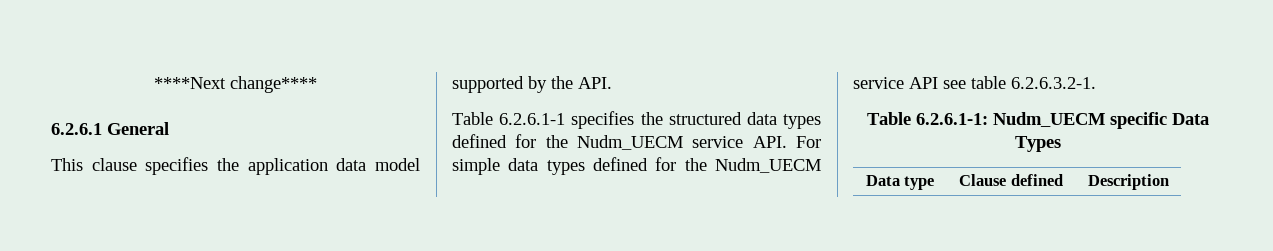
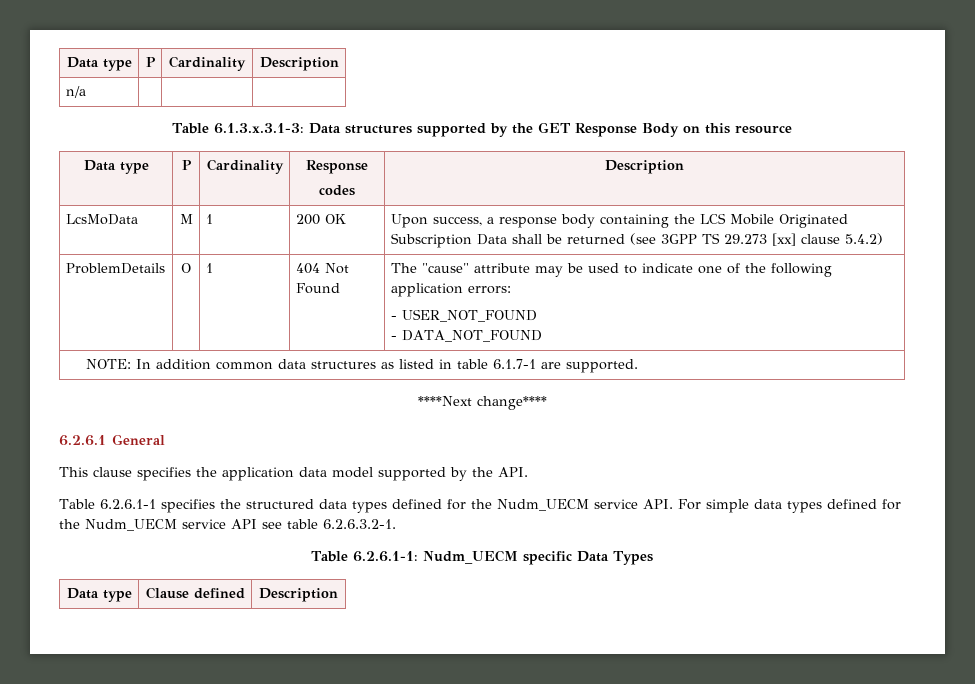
+ Data type | P | Cardinality | Description
+ n/a | | |
+ Table 6.1.3.x.3.1-3: Data structures supported by the GET Response Body on this resource
+ Data type | P | Cardinality | Response
+ codes | Description
+ LcsMoData | M | 1 | 200 OK | Upon success, a response body containing the LCS Mobile Originated Subscription Data shall be returned (see 3GPP TS 29.273 [xx] clause 5.4.2)
+ ProblemDetails | O | 1 | 404 Not Found | The "cause" attribute may be used to indicate one of the following application errors:
+ - USER_NOT_FOUND
+ - DATA_NOT_FOUND
+ NOTE: In addition common data structures as listed in table 6.1.7-1 are supported.

